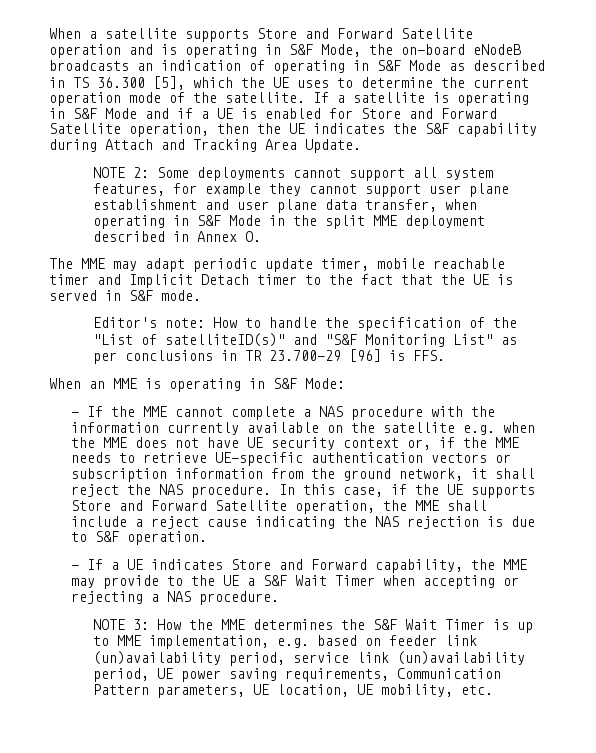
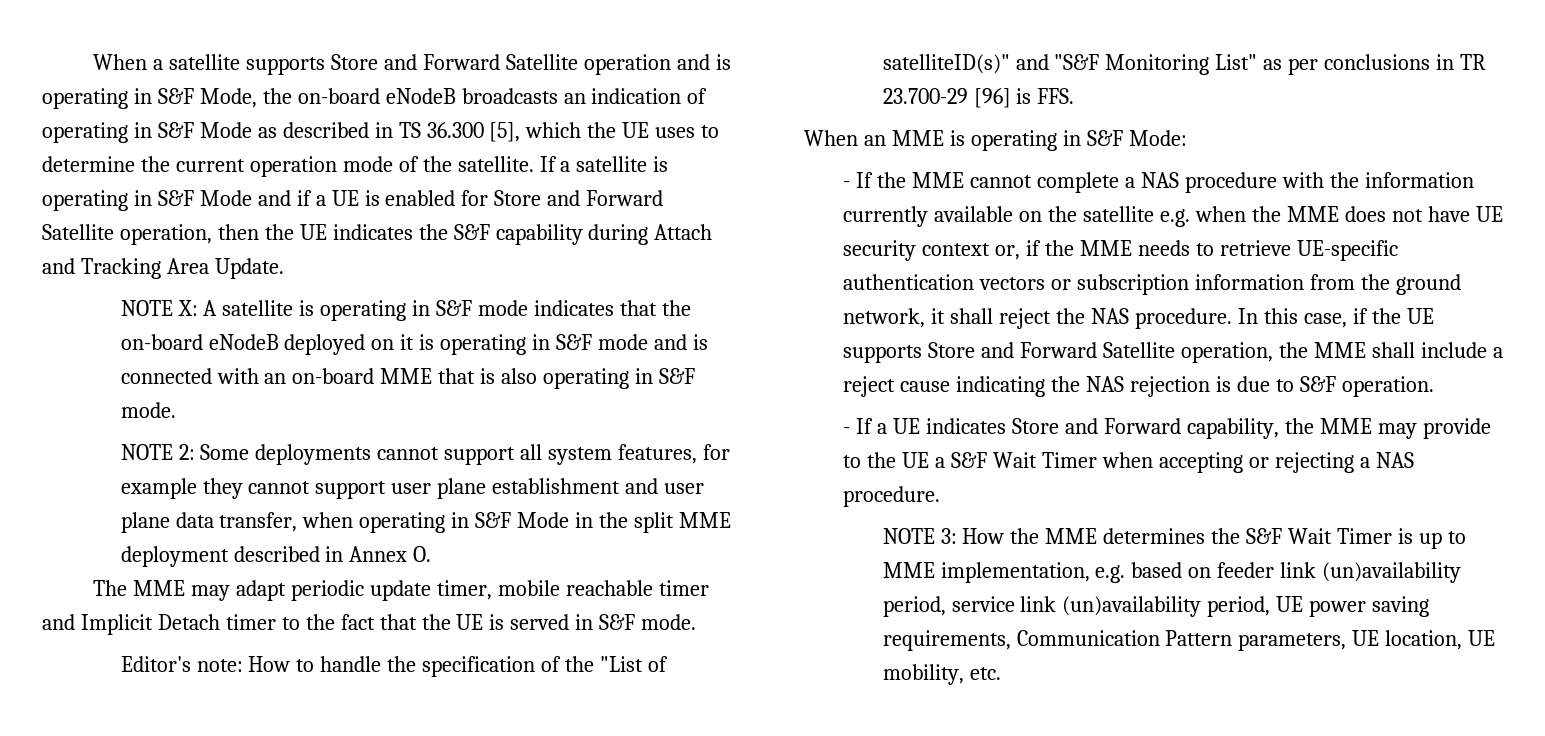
+ NOTE X: A satellite is operating in S&F mode indicates that the on-board eNodeB deployed on it is operating in S&F mode and is connected with an on-board MME that is also operating in S&F mode.

